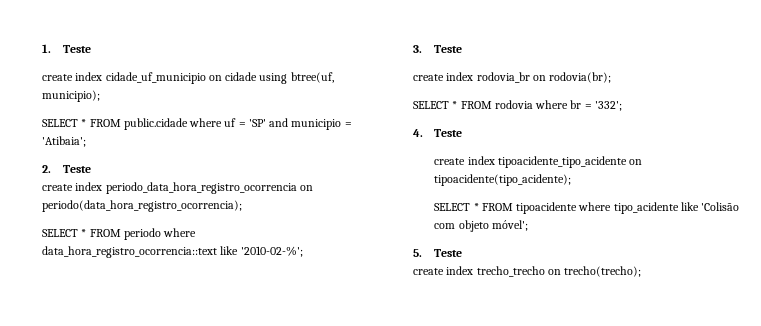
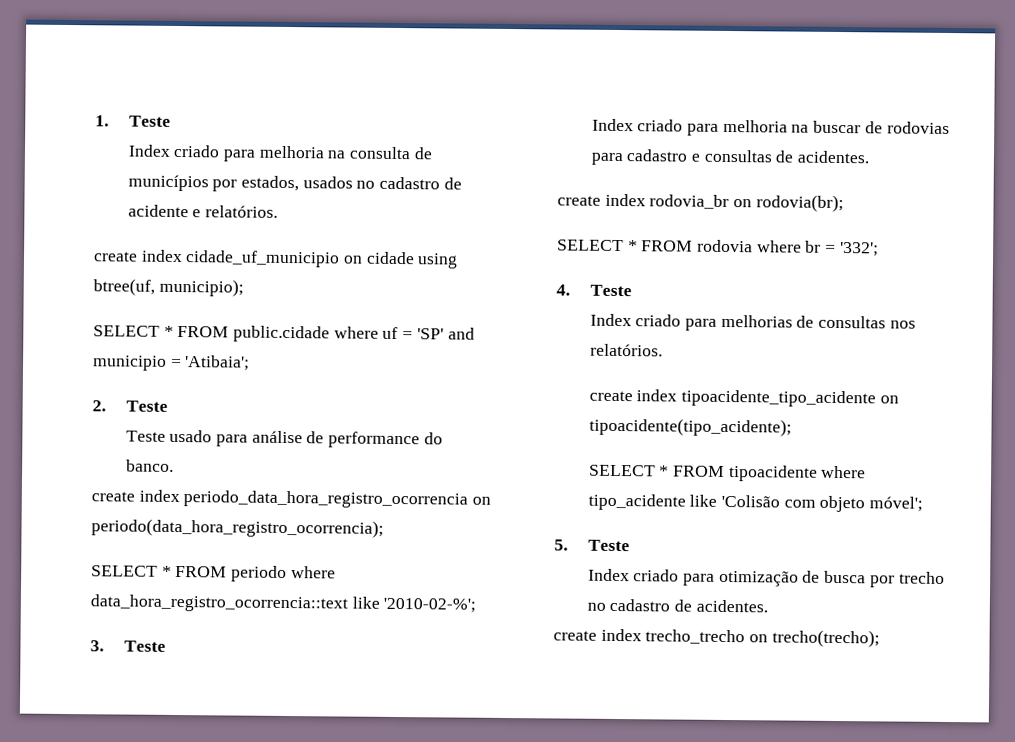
+ Index criado para melhoria na consulta de municípios por estados, usados no cadastro de acidente e relatórios.
+ Teste usado para análise de performance do banco.
+ Index criado para melhoria na buscar de rodovias para cadastro e consultas de acidentes.
+ Index criado para melhorias de consultas nos relatórios.
+ Index criado para otimização de busca por trecho no cadastro de acidentes.

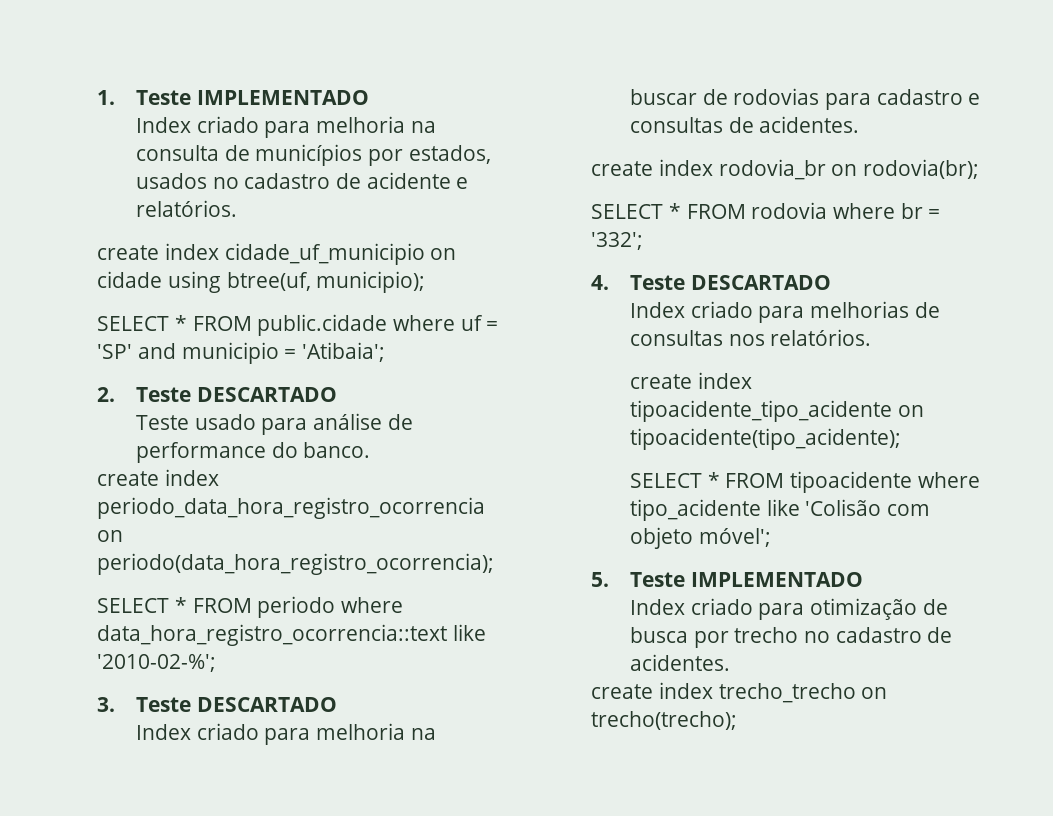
- 1. Teste
+ 1. Teste IMPLEMENTADO
- 2. Teste
+ 2. Teste DESCARTADO
- 3. Teste
+ 3. Teste DESCARTADO
- 4. Teste
+ 4. Teste DESCARTADO
- 5. Teste
+ 5. Teste IMPLEMENTADO

